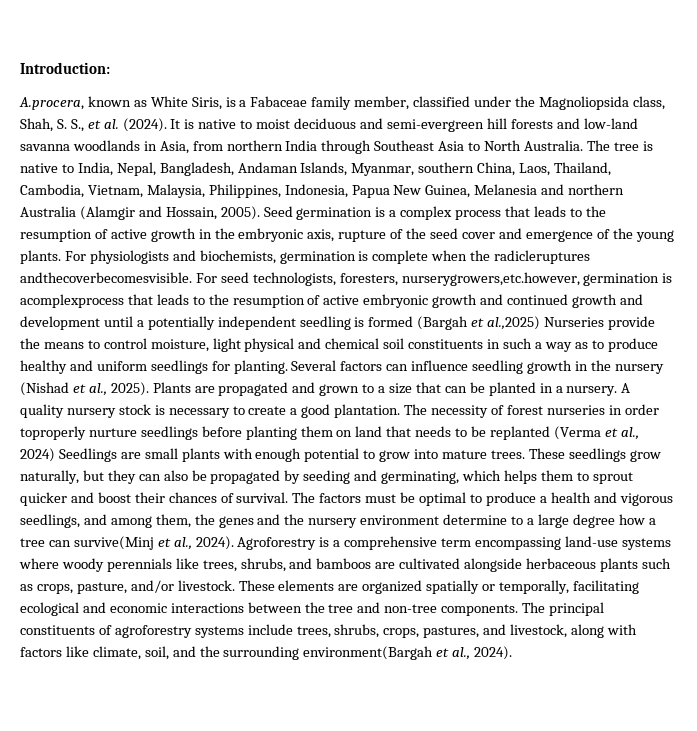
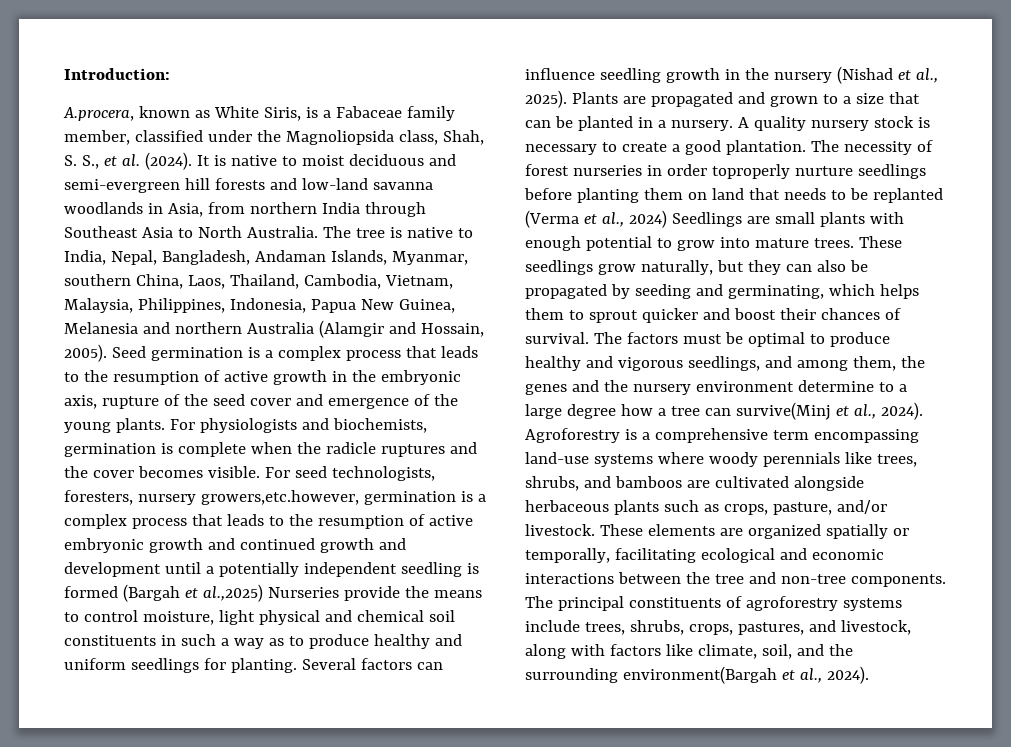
- For physiologists and biochemists, germination is complete when the radicleruptures andthecoverbecomesvisible. For seed technologists, foresters, nurserygrowers,etc.however, germination is acomplexprocess that leads to the resumption of active embryonic growth and continued growth and development until a potentially independent seedling is formed (Bargah et al.,2025) Nurseries provide the means to control moisture, light physical and chemical soil constituents in such a way as to produce healthy and uniform seedlings for planting.
+ For physiologists and biochemists, germination is complete when the radicle ruptures and the cover becomes visible. For seed technologists, foresters, nursery growers,etc.however, germination is a complex process that leads to the resumption of active embryonic growth and continued growth and development until a potentially independent seedling is formed (Bargah et al.,2025) Nurseries provide the means to control moisture, light physical and chemical soil constituents in such a way as to produce healthy and uniform seedlings for planting.
- The factors must be optimal to produce a health and vigorous seedlings, and among them, the genes and the nursery environment determine to a large degree how a tree can survive(Minj et al., 2024).
+ The factors must be optimal to produce healthy and vigorous seedlings, and among them, the genes and the nursery environment determine to a large degree how a tree can survive(Minj et al., 2024).

